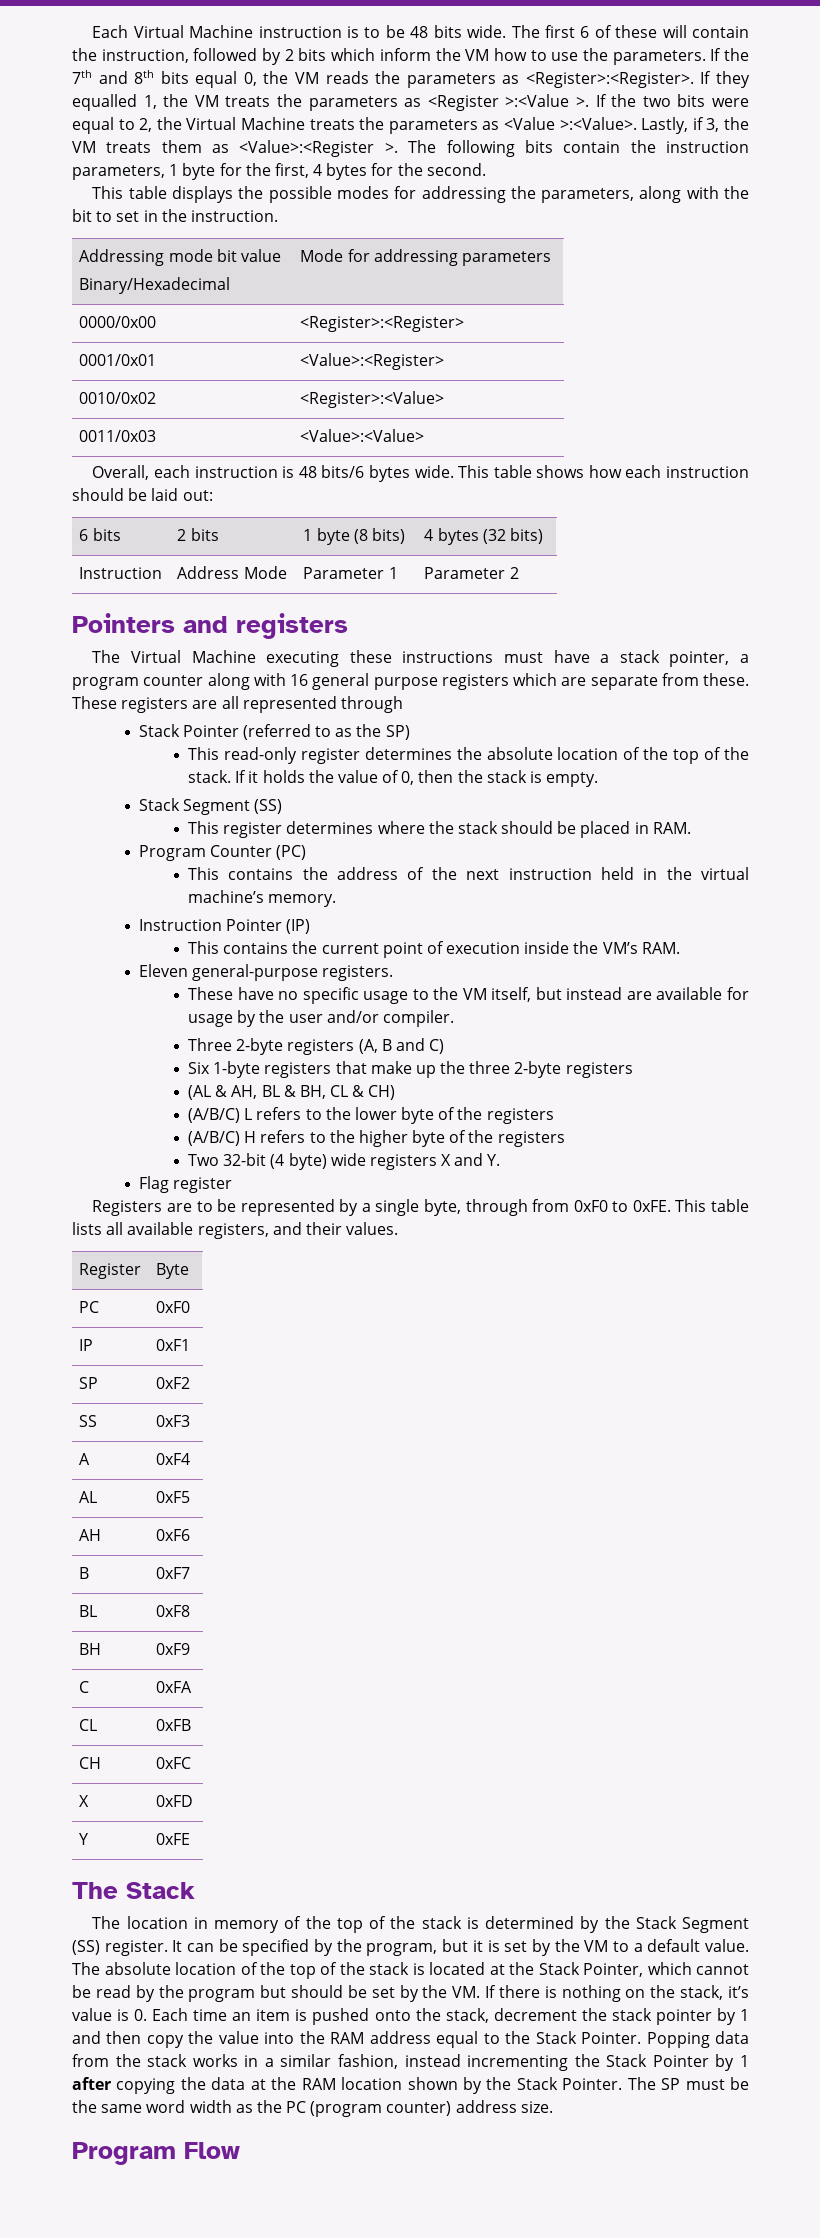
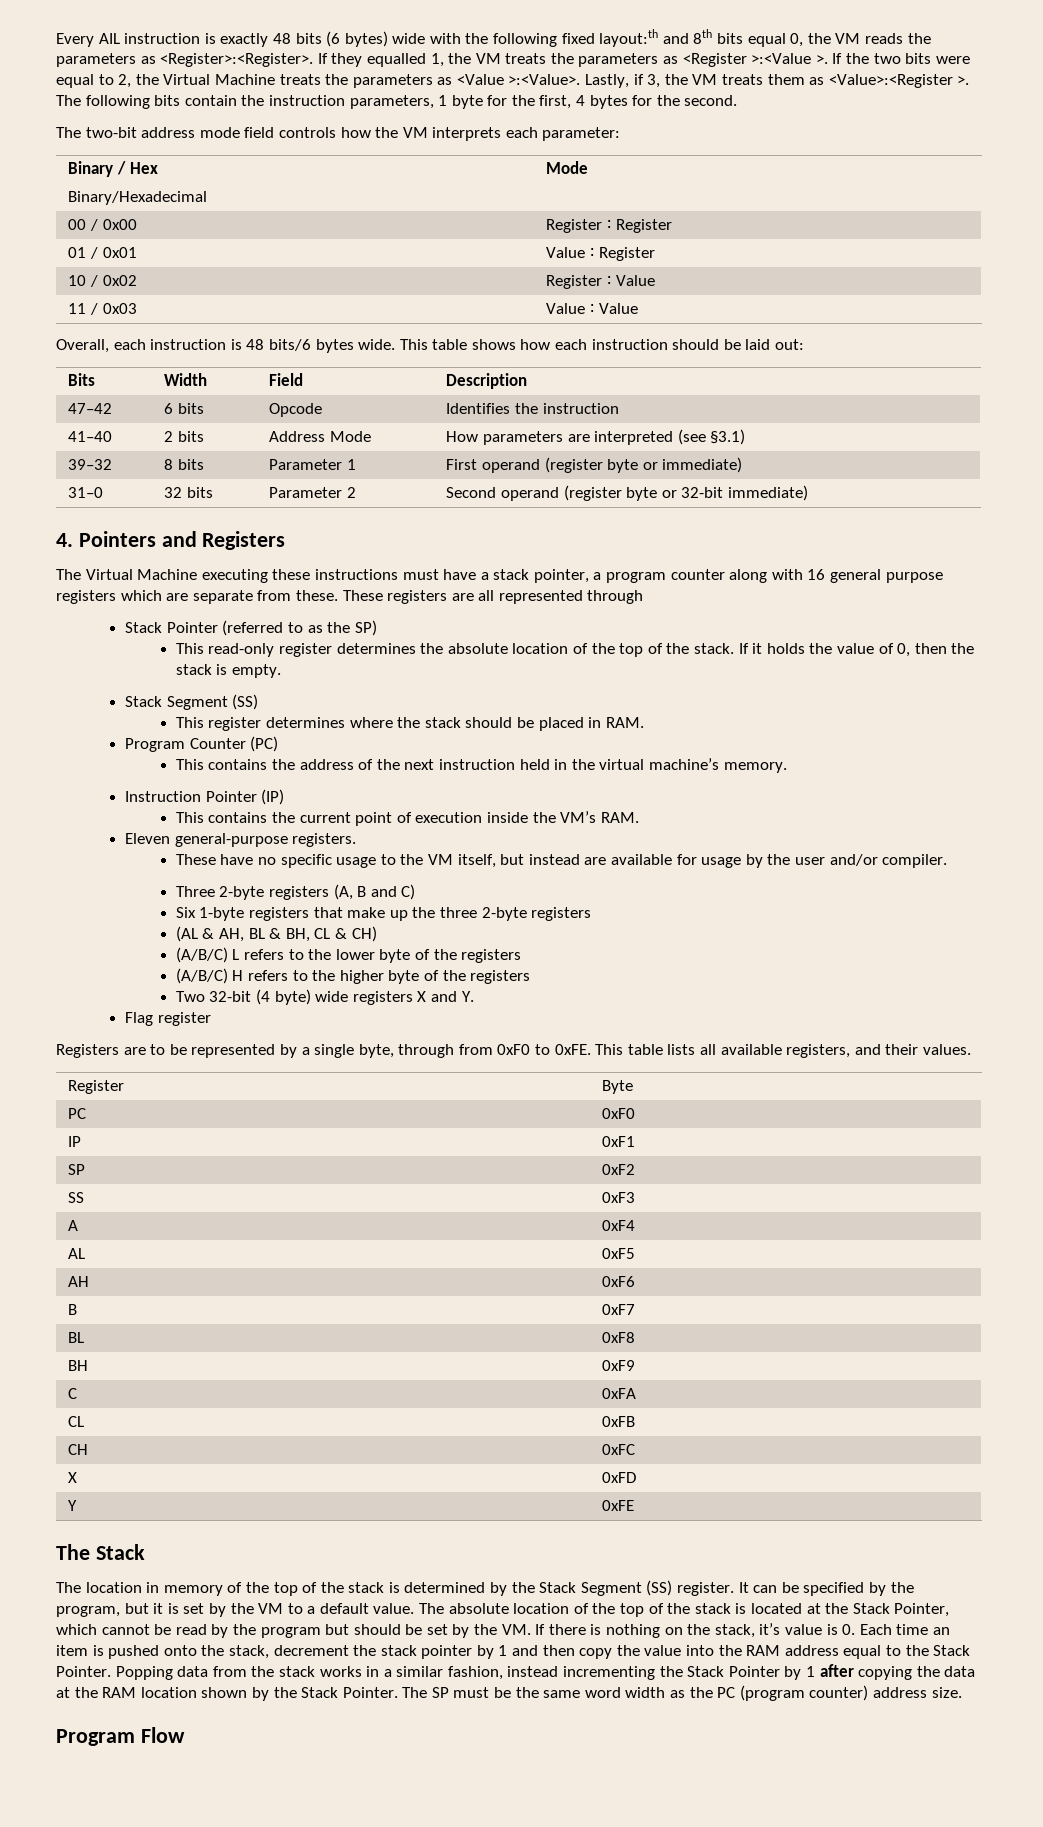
- Each Virtual Machine instruction is to be 48 bits wide. The first 6 of these will contain the instruction, followed by 2 bits which inform the VM how to use the parameters. If the 7th and 8th bits equal 0, the VM reads the parameters as <Register>:<Register>.
+ Every AIL instruction is exactly 48 bits (6 bytes) wide with the following fixed layout:th and 8th bits equal 0, the VM reads the parameters as <Register>:<Register>.
- This table displays the possible modes for addressing the parameters, along with the bit to set in the instruction.
- Addressing mode bit value
- Binary/Hexadecimal | Mode for addressing parameters
- 0000/0x00 | <Register>:<Register>
- 0001/0x01 | <Value>:<Register>
- 0010/0x02 | <Register>:<Value>
- 0011/0x03 | <Value>:<Value>
+ The two-bit address mode field controls how the VM interprets each parameter:
+ Binary / Hex
+ Binary/Hexadecimal | Mode
+ 00 / 0x00 | Register ∶ Register
+ 01 / 0x01 | Value ∶ Register
+ 10 / 0x02 | Register ∶ Value
+ 11 / 0x03 | Value ∶ Value
- 6 bits | 2 bits | 1 byte (8 bits) | 4 bytes (32 bits)
- Instruction | Address Mode | Parameter 1 | Parameter 2
- Pointers and registers
+ Bits | Width | Field | Description
+ 47–42 | 6 bits | Opcode | Identifies the instruction
+ 41–40 | 2 bits | Address Mode | How parameters are interpreted (see §3.1)
+ 39–32 | 8 bits | Parameter 1 | First operand (register byte or immediate)
+ 31–0 | 32 bits | Parameter 2 | Second operand (register byte or 32-bit immediate)
+ 4. Pointers and Registers

